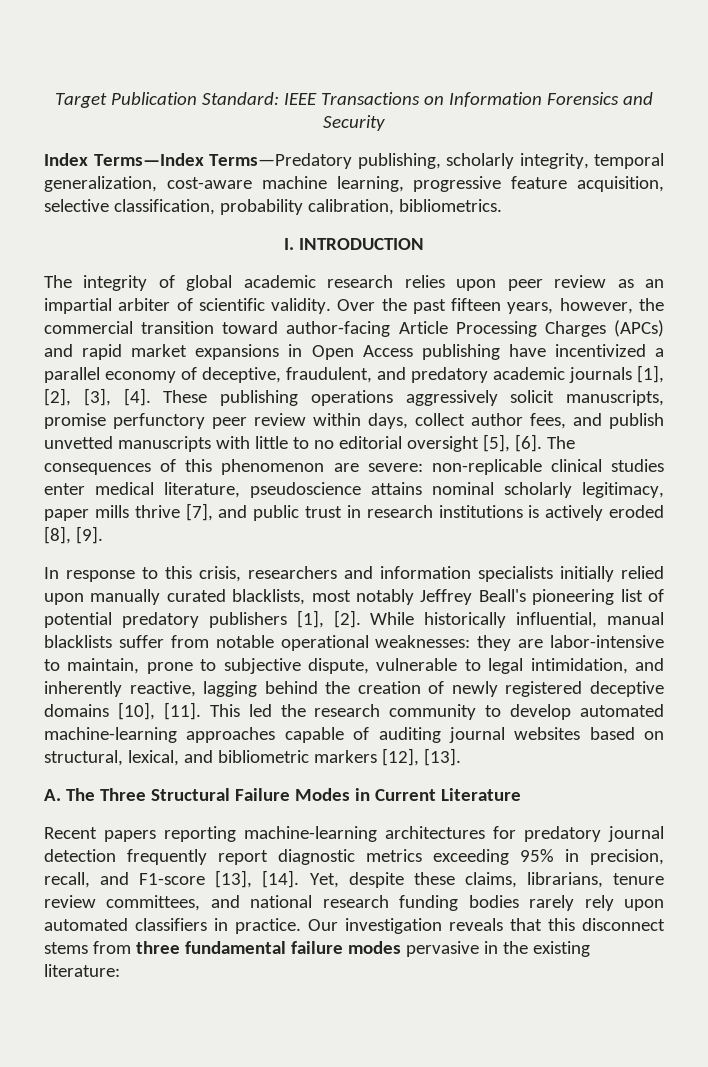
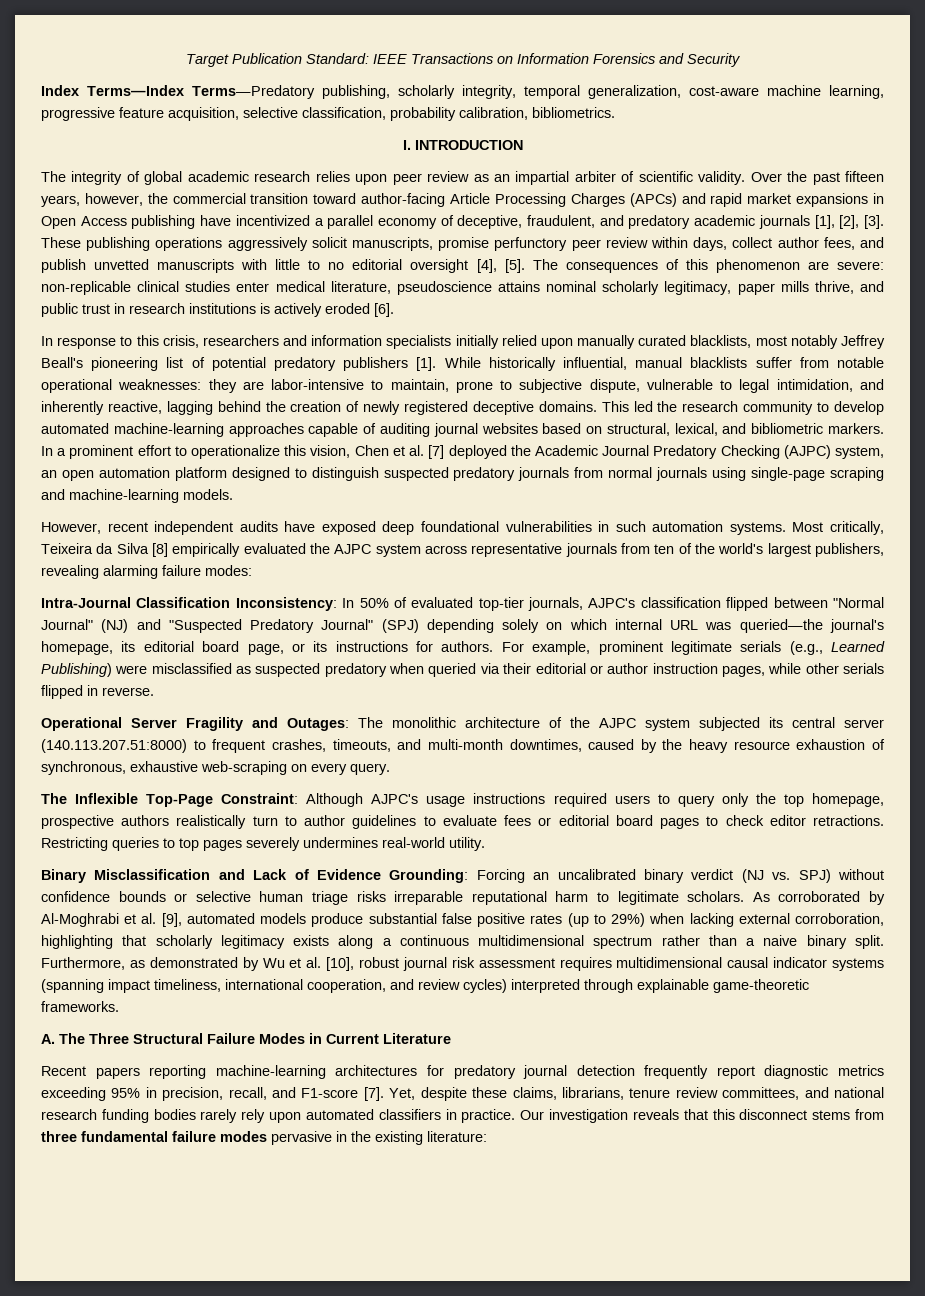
- Over the past fifteen years, however, the commercial transition toward author-facing Article Processing Charges (APCs) and rapid market expansions in Open Access publishing have incentivized a parallel economy of deceptive, fraudulent, and predatory academic journals [1], [2], [3], [4].
+ Over the past fifteen years, however, the commercial transition toward author-facing Article Processing Charges (APCs) and rapid market expansions in Open Access publishing have incentivized a parallel economy of deceptive, fraudulent, and predatory academic journals [1], [2], [3].
- These publishing operations aggressively solicit manuscripts, promise perfunctory peer review within days, collect author fees, and publish unvetted manuscripts with little to no editorial oversight [5], [6].
+ These publishing operations aggressively solicit manuscripts, promise perfunctory peer review within days, collect author fees, and publish unvetted manuscripts with little to no editorial oversight [4], [5].
- The consequences of this phenomenon are severe: non-replicable clinical studies enter medical literature, pseudoscience attains nominal scholarly legitimacy, paper mills thrive [7], and public trust in research institutions is actively eroded [8], [9].
+ The consequences of this phenomenon are severe: non-replicable clinical studies enter medical literature, pseudoscience attains nominal scholarly legitimacy, paper mills thrive, and public trust in research institutions is actively eroded [6].
- In response to this crisis, researchers and information specialists initially relied upon manually curated blacklists, most notably Jeffrey Beall's pioneering list of potential predatory publishers [1], [2].
+ In response to this crisis, researchers and information specialists initially relied upon manually curated blacklists, most notably Jeffrey Beall's pioneering list of potential predatory publishers [1].
- While historically influential, manual blacklists suffer from notable operational weaknesses: they are labor-intensive to maintain, prone to subjective dispute, vulnerable to legal intimidation, and inherently reactive, lagging behind the creation of newly registered deceptive domains [10], [11].
+ While historically influential, manual blacklists suffer from notable operational weaknesses: they are labor-intensive to maintain, prone to subjective dispute, vulnerable to legal intimidation, and inherently reactive, lagging behind the creation of newly registered deceptive domains.
- This led the research community to develop automated machine-learning approaches capable of auditing journal websites based on structural, lexical, and bibliometric markers [12], [13].
+ This led the research community to develop automated machine-learning approaches capable of auditing journal websites based on structural, lexical, and bibliometric markers. In a prominent effort to operationalize this vision, Chen et al. [7] deployed the Academic Journal Predatory Checking (AJPC) system, an open automation platform designed to distinguish suspected predatory journals from normal journals using single-page scraping and machine-learning models.
+ However, recent independent audits have exposed deep foundational vulnerabilities in such automation systems. Most critically, Teixeira da Silva [8] empirically evaluated the AJPC system across representative journals from ten of the world's largest publishers, revealing alarming failure modes:
+ Intra-Journal Classification Inconsistency: In 50% of evaluated top-tier journals, AJPC's classification flipped between "Normal Journal" (NJ) and "Suspected Predatory Journal" (SPJ) depending solely on which internal URL was queried—the journal's homepage, its editorial board page, or its instructions for authors. For example, prominent legitimate serials (e.g., Learned Publishing) were misclassified as suspected predatory when queried via their editorial or author instruction pages, while other serials flipped in reverse.
+ Operational Server Fragility and Outages: The monolithic architecture of the AJPC system subjected its central server (140.113.207.51:8000) to frequent crashes, timeouts, and multi-month downtimes, caused by the heavy resource exhaustion of synchronous, exhaustive web-scraping on every query.
+ The Inflexible Top-Page Constraint: Although AJPC's usage instructions required users to query only the top homepage, prospective authors realistically turn to author guidelines to evaluate fees or editorial board pages to check editor retractions. Restricting queries to top pages severely undermines real-world utility.
+ Binary Misclassification and Lack of Evidence Grounding: Forcing an uncalibrated binary verdict (NJ vs. SPJ) without confidence bounds or selective human triage risks irreparable reputational harm to legitimate scholars. As corroborated by Al-Moghrabi et al. [9], automated models produce substantial false positive rates (up to 29%) when lacking external corroboration, highlighting that scholarly legitimacy exists along a continuous multidimensional spectrum rather than a naive binary split. Furthermore, as demonstrated by Wu et al. [10], robust journal risk assessment requires multidimensional causal indicator systems (spanning impact timeliness, international cooperation, and review cycles) interpreted through explainable game-theoretic frameworks.
- Recent papers reporting machine-learning architectures for predatory journal detection frequently report diagnostic metrics exceeding 95% in precision, recall, and F1-score [13], [14].
+ Recent papers reporting machine-learning architectures for predatory journal detection frequently report diagnostic metrics exceeding 95% in precision, recall, and F1-score [7].

